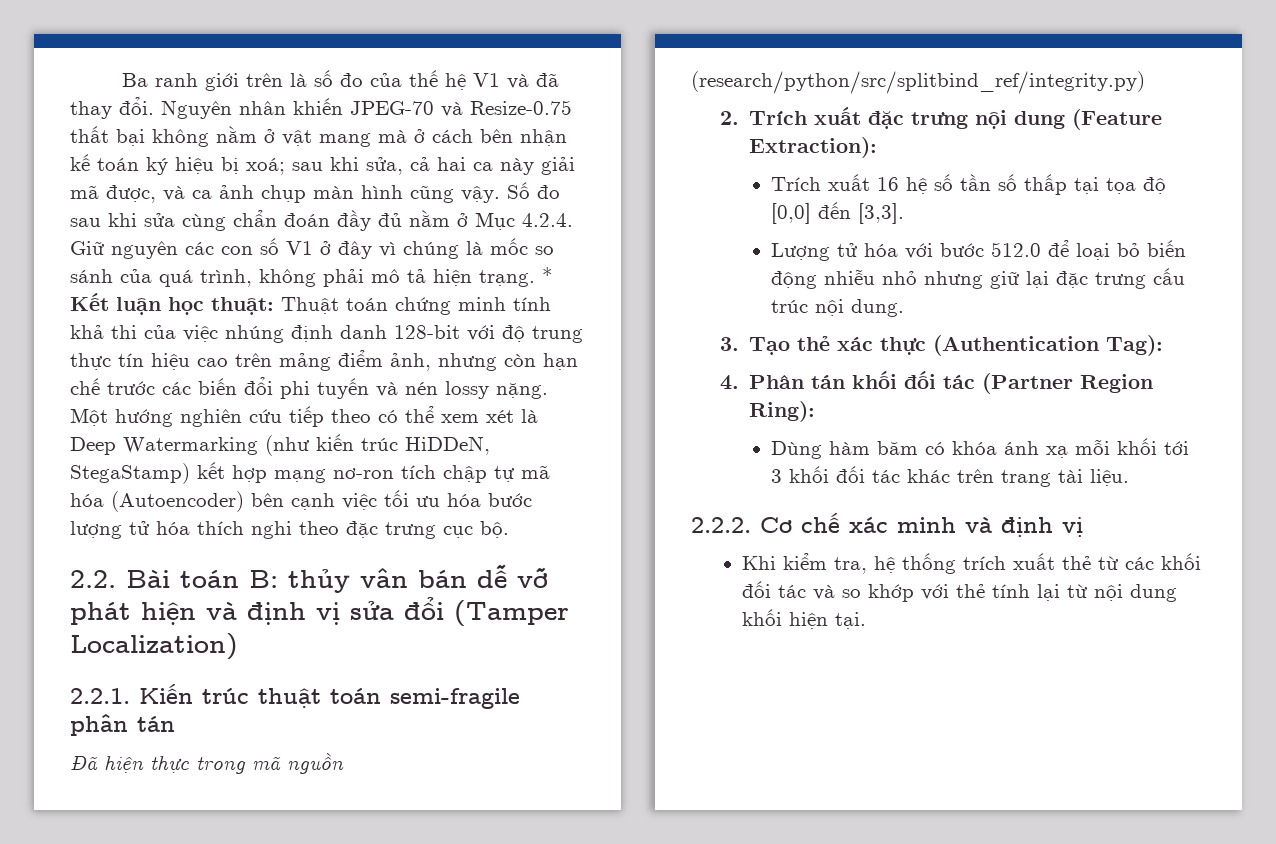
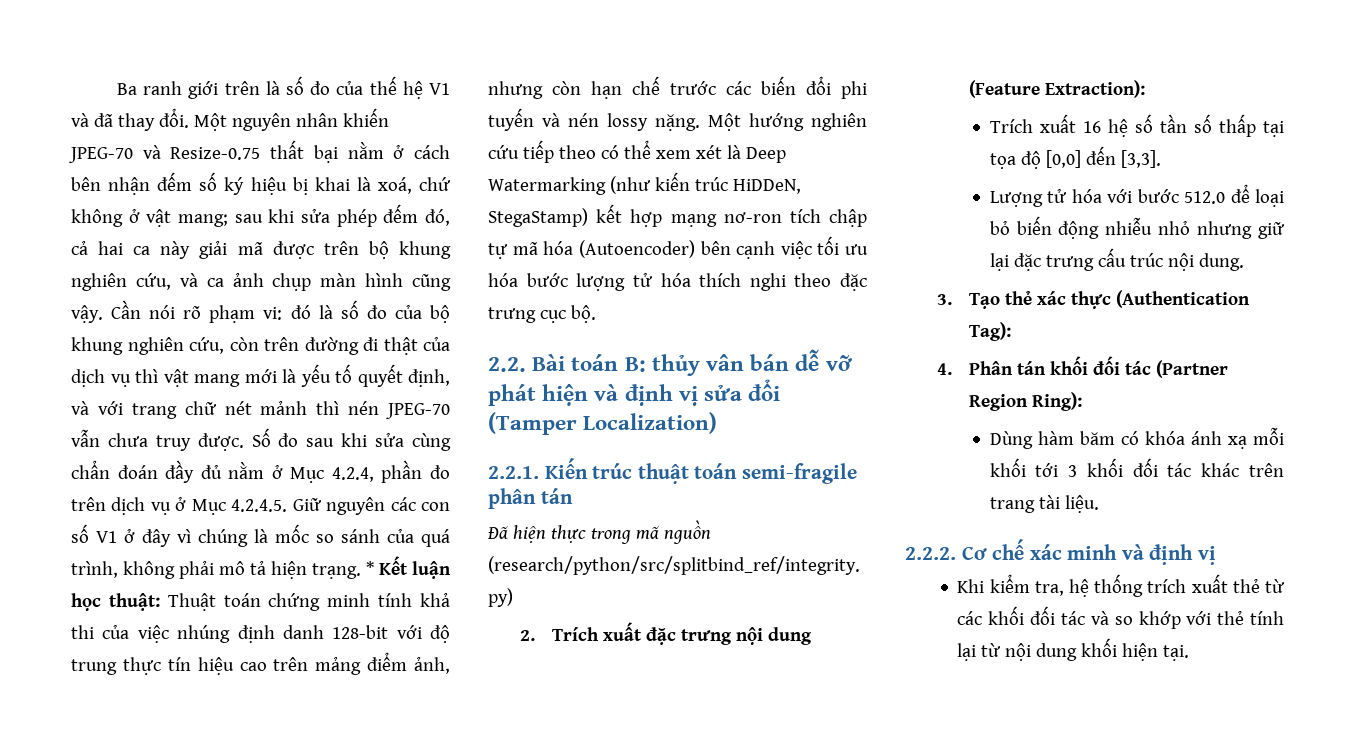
- Nguyên nhân khiến JPEG-70 và Resize-0.75 thất bại không nằm ở vật mang mà ở cách bên nhận kế toán ký hiệu bị xoá; sau khi sửa, cả hai ca này giải mã được, và ca ảnh chụp màn hình cũng vậy.
+ Một nguyên nhân khiến JPEG-70 và Resize-0.75 thất bại nằm ở cách bên nhận đếm số ký hiệu bị khai là xoá, chứ không ở vật mang; sau khi sửa phép đếm đó, cả hai ca này giải mã được trên bộ khung nghiên cứu, và ca ảnh chụp màn hình cũng vậy.
+ Cần nói rõ phạm vi: đó là số đo của bộ khung nghiên cứu, còn trên đường đi thật của dịch vụ thì vật mang mới là yếu tố quyết định, và với trang chữ nét mảnh thì nén JPEG-70 vẫn chưa truy được.
- Số đo sau khi sửa cùng chẩn đoán đầy đủ nằm ở Mục 4.2.4. Giữ nguyên các con số V1 ở đây vì chúng là mốc so sánh của quá trình, không phải mô tả hiện trạng.
+ Số đo sau khi sửa cùng chẩn đoán đầy đủ nằm ở Mục 4.2.4, phần đo trên dịch vụ ở Mục 4.2.4.5. Giữ nguyên các con số V1 ở đây vì chúng là mốc so sánh của quá trình, không phải mô tả hiện trạng.

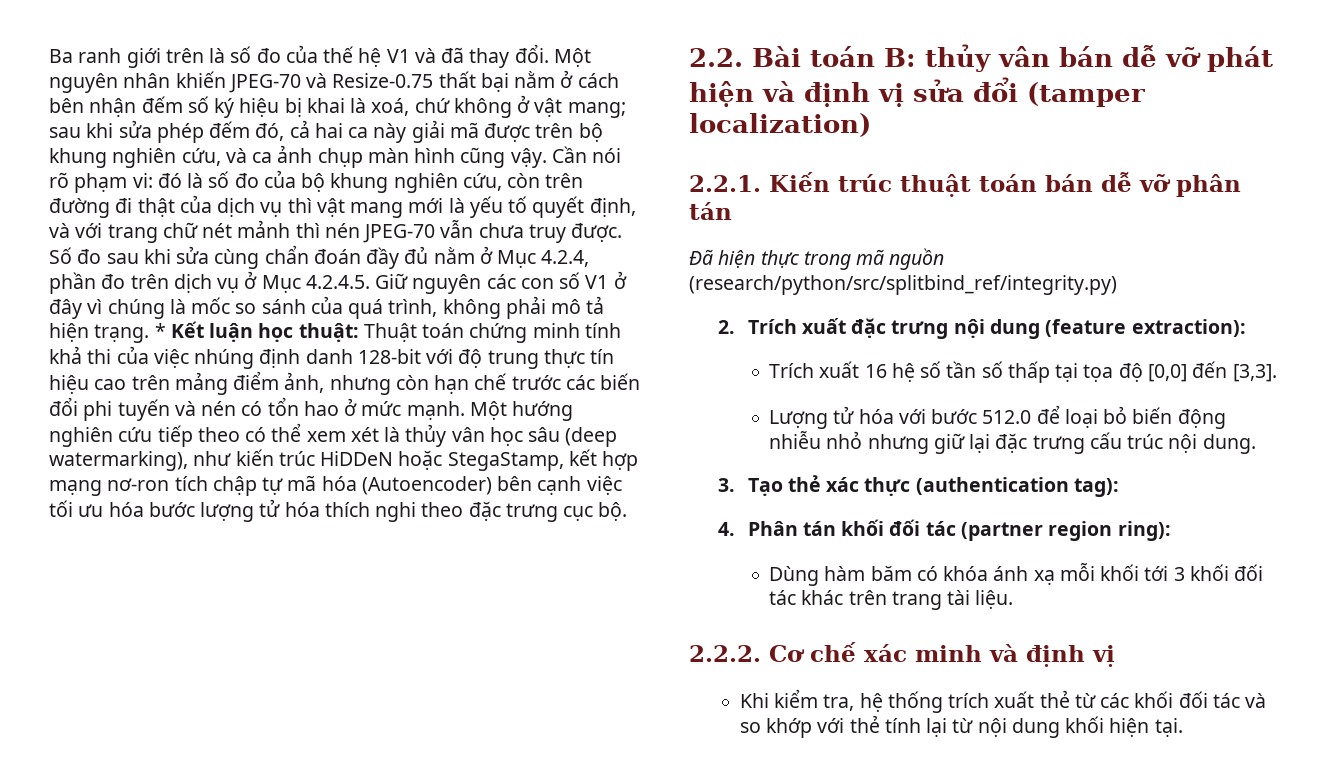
- * Kết luận học thuật: Thuật toán chứng minh tính khả thi của việc nhúng định danh 128-bit với độ trung thực tín hiệu cao trên mảng điểm ảnh, nhưng còn hạn chế trước các biến đổi phi tuyến và nén lossy nặng.
+ * Kết luận học thuật: Thuật toán chứng minh tính khả thi của việc nhúng định danh 128-bit với độ trung thực tín hiệu cao trên mảng điểm ảnh, nhưng còn hạn chế trước các biến đổi phi tuyến và nén có tổn hao ở mức mạnh.
- Một hướng nghiên cứu tiếp theo có thể xem xét là Deep Watermarking (như kiến trúc HiDDeN, StegaStamp) kết hợp mạng nơ-ron tích chập tự mã hóa (Autoencoder) bên cạnh việc tối ưu hóa bước lượng tử hóa thích nghi theo đặc trưng cục bộ.
+ Một hướng nghiên cứu tiếp theo có thể xem xét là thủy vân học sâu (deep watermarking), như kiến trúc HiDDeN hoặc StegaStamp, kết hợp mạng nơ-ron tích chập tự mã hóa (Autoencoder) bên cạnh việc tối ưu hóa bước lượng tử hóa thích nghi theo đặc trưng cục bộ.
- 2.2. Bài toán B: thủy vân bán dễ vỡ phát hiện và định vị sửa đổi (Tamper Localization)
+ 2.2. Bài toán B: thủy vân bán dễ vỡ phát hiện và định vị sửa đổi (tamper localization)
- 2.2.1. Kiến trúc thuật toán semi-fragile phân tán
+ 2.2.1. Kiến trúc thuật toán bán dễ vỡ phân tán
- 2. Trích xuất đặc trưng nội dung (Feature Extraction):
+ 2. Trích xuất đặc trưng nội dung (feature extraction):
- 3. Tạo thẻ xác thực (Authentication Tag):
+ 3. Tạo thẻ xác thực (authentication tag):
- 4. Phân tán khối đối tác (Partner Region Ring):
+ 4. Phân tán khối đối tác (partner region ring):

